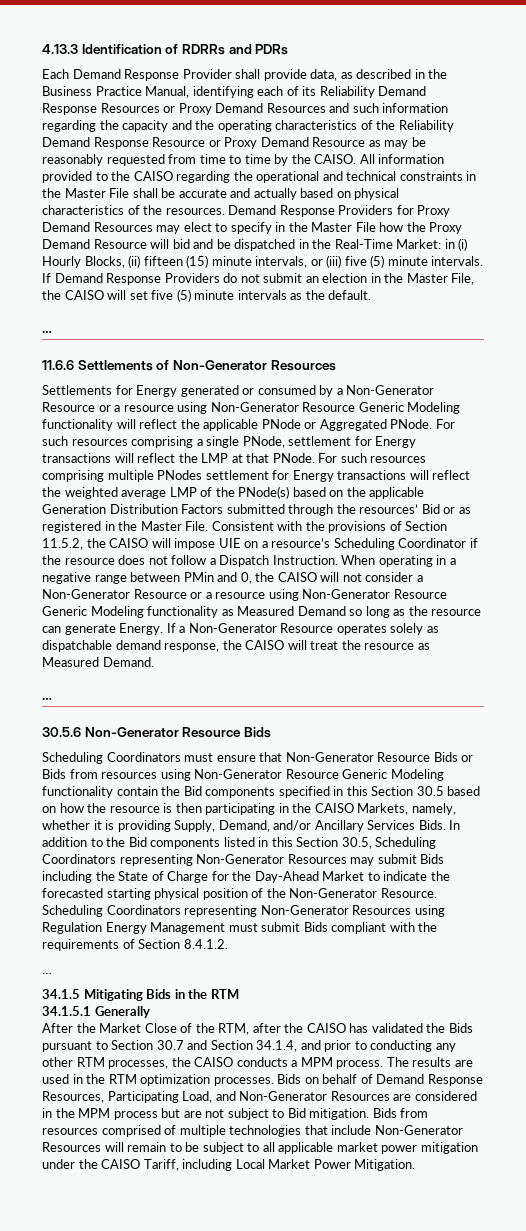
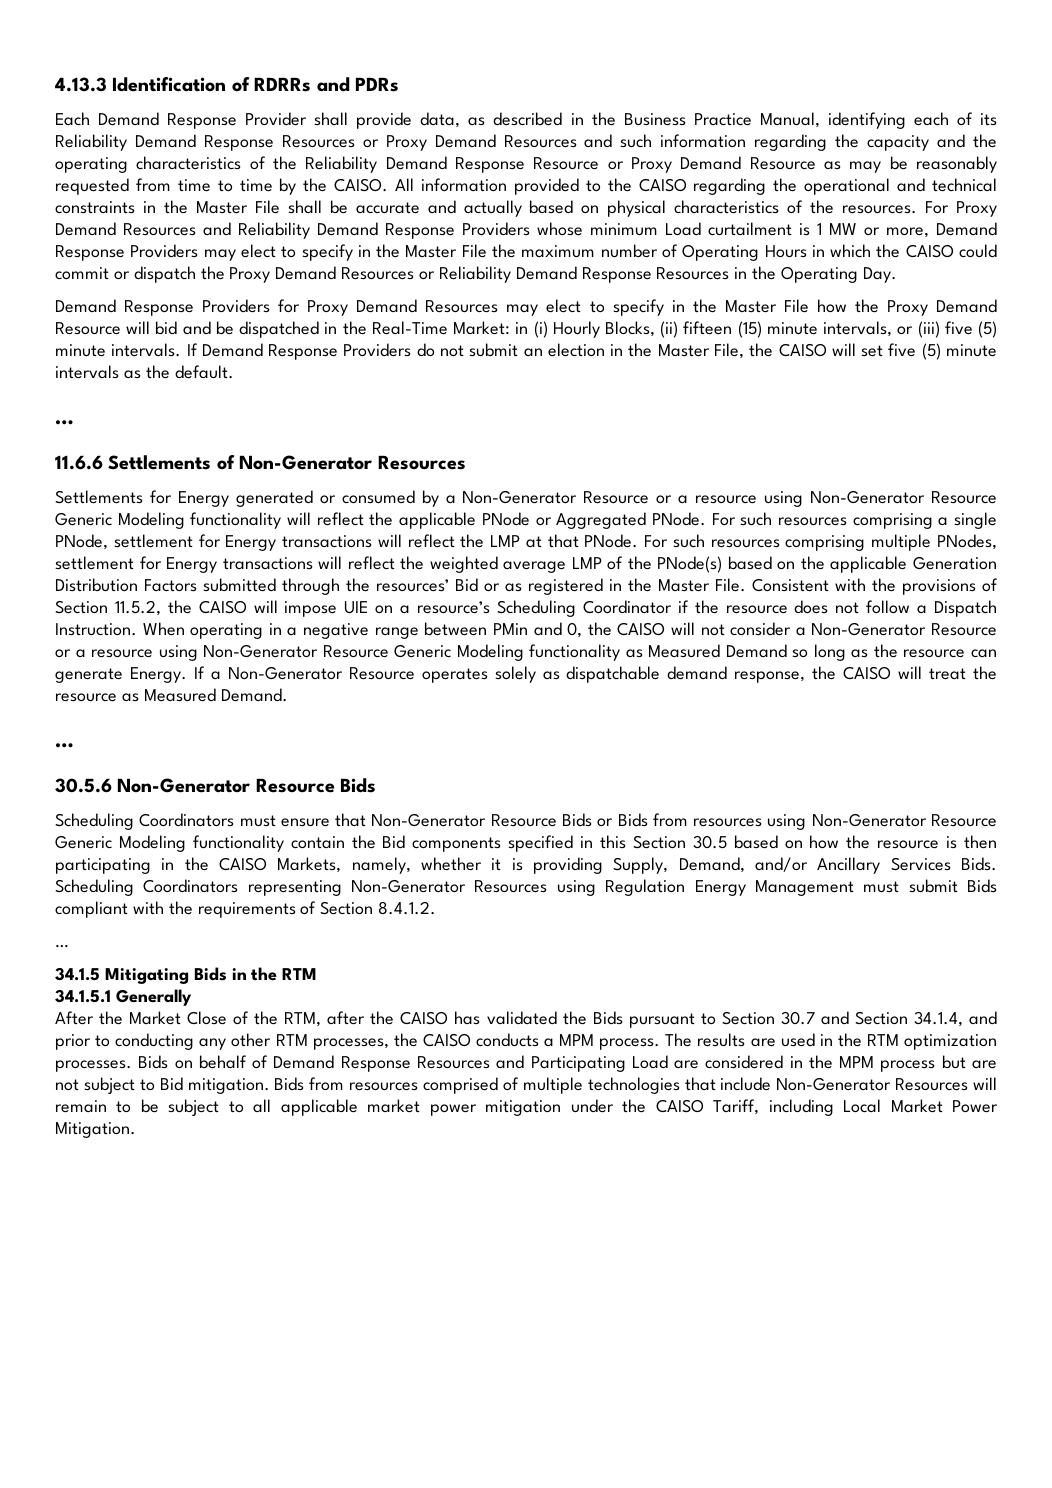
- All information provided to the CAISO regarding the operational and technical constraints in the Master File shall be accurate and actually based on physical characteristics of the resources. Demand Response Providers for Proxy Demand Resources may elect to specify in the Master File how the Proxy Demand Resource will bid and be dispatched in the Real-Time Market:
+ All information provided to the CAISO regarding the operational and technical constraints in the Master File shall be accurate and actually based on physical characteristics of the resources. For Proxy Demand Resources and Reliability Demand Response Providers whose minimum Load curtailment is 1 MW or more, Demand Response Providers may elect to specify in the Master File the maximum number of Operating Hours in which the CAISO could commit or dispatch the Proxy Demand Resources or Reliability Demand Response Resources in the Operating Day.
+ Demand Response Providers for Proxy Demand Resources may elect to specify in the Master File how the Proxy Demand Resource will bid and be dispatched in the Real-Time Market:
- For such resources comprising multiple PNodes settlement for Energy transactions will reflect the weighted average LMP of the PNode(s) based on the applicable Generation Distribution Factors submitted through the resources’ Bid or as registered in the Master File.
+ For such resources comprising multiple PNodes, settlement for Energy transactions will reflect the weighted average LMP of the PNode(s) based on the applicable Generation Distribution Factors submitted through the resources’ Bid or as registered in the Master File.
- In addition to the Bid components listed in this Section 30.5, Scheduling Coordinators representing Non-Generator Resources may submit Bids including the State of Charge for the Day-Ahead Market to indicate the forecasted starting physical position of the Non-Generator Resource.
- Bids on behalf of Demand Response Resources, Participating Load, and Non-Generator Resources are considered in the MPM process but are not subject to Bid mitigation.
+ Bids on behalf of Demand Response Resources and Participating Load are considered in the MPM process but are not subject to Bid mitigation.

